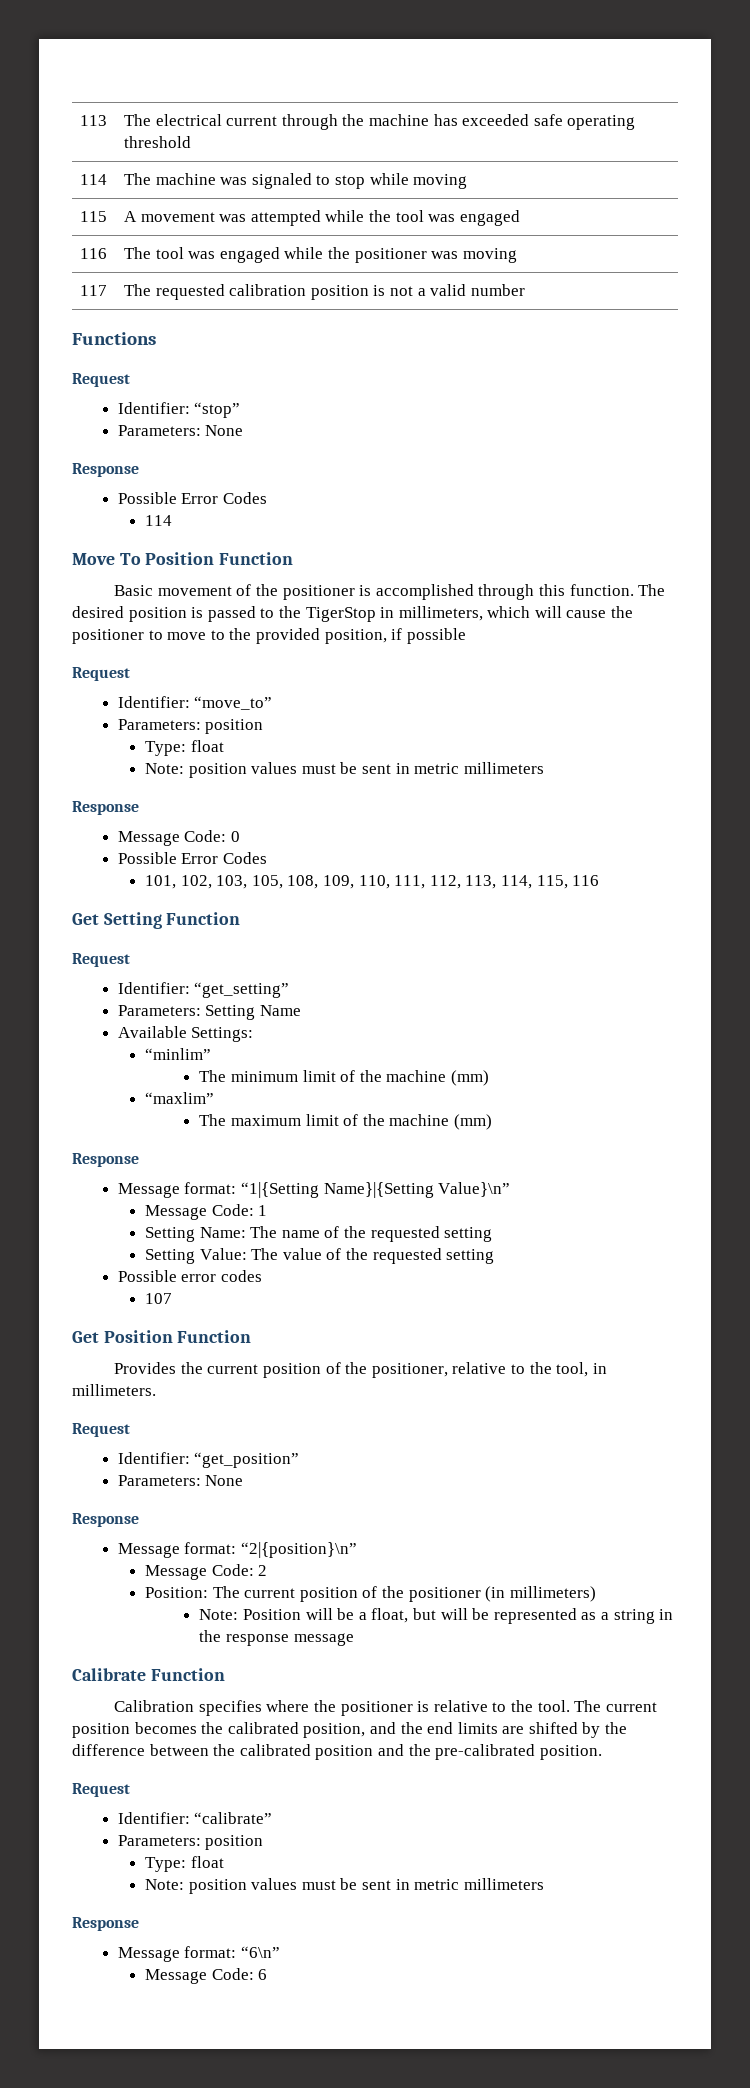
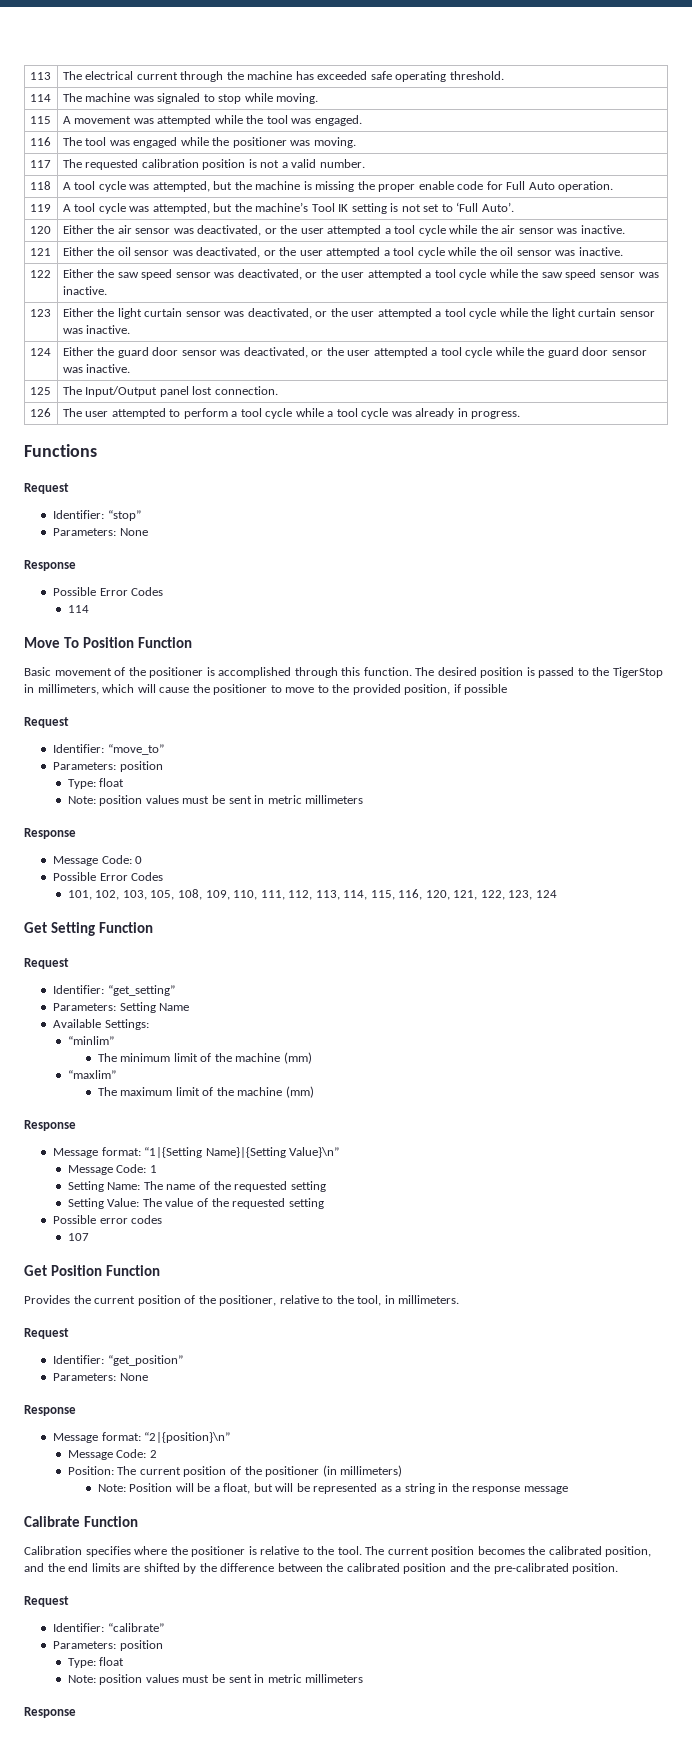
- 113 | The electrical current through the machine has exceeded safe operating threshold
+ 113 | The electrical current through the machine has exceeded safe operating threshold.
- 114 | The machine was signaled to stop while moving
+ 114 | The machine was signaled to stop while moving.
- 115 | A movement was attempted while the tool was engaged
+ 115 | A movement was attempted while the tool was engaged.
- 116 | The tool was engaged while the positioner was moving
+ 116 | The tool was engaged while the positioner was moving.
- 117 | The requested calibration position is not a valid number
+ 117 | The requested calibration position is not a valid number.
+ 118 | A tool cycle was attempted, but the machine is missing the proper enable code for Full Auto operation.
+ 119 | A tool cycle was attempted, but the machine’s Tool IK setting is not set to ‘Full Auto’.
+ 120 | Either the air sensor was deactivated, or the user attempted a tool cycle while the air sensor was inactive.
+ 121 | Either the oil sensor was deactivated, or the user attempted a tool cycle while the oil sensor was inactive.
+ 122 | Either the saw speed sensor was deactivated, or the user attempted a tool cycle while the saw speed sensor was inactive.
+ 123 | Either the light curtain sensor was deactivated, or the user attempted a tool cycle while the light curtain sensor was inactive.
+ 124 | Either the guard door sensor was deactivated, or the user attempted a tool cycle while the guard door sensor was inactive.
+ 125 | The Input/Output panel lost connection.
+ 126 | The user attempted to perform a tool cycle while a tool cycle was already in progress.
- 101, 102, 103, 105, 108, 109, 110, 111, 112, 113, 114, 115, 116
+ 101, 102, 103, 105, 108, 109, 110, 111, 112, 113, 114, 115, 116, 120, 121, 122, 123, 124
- Message format: “6\n”
- Message Code: 6

